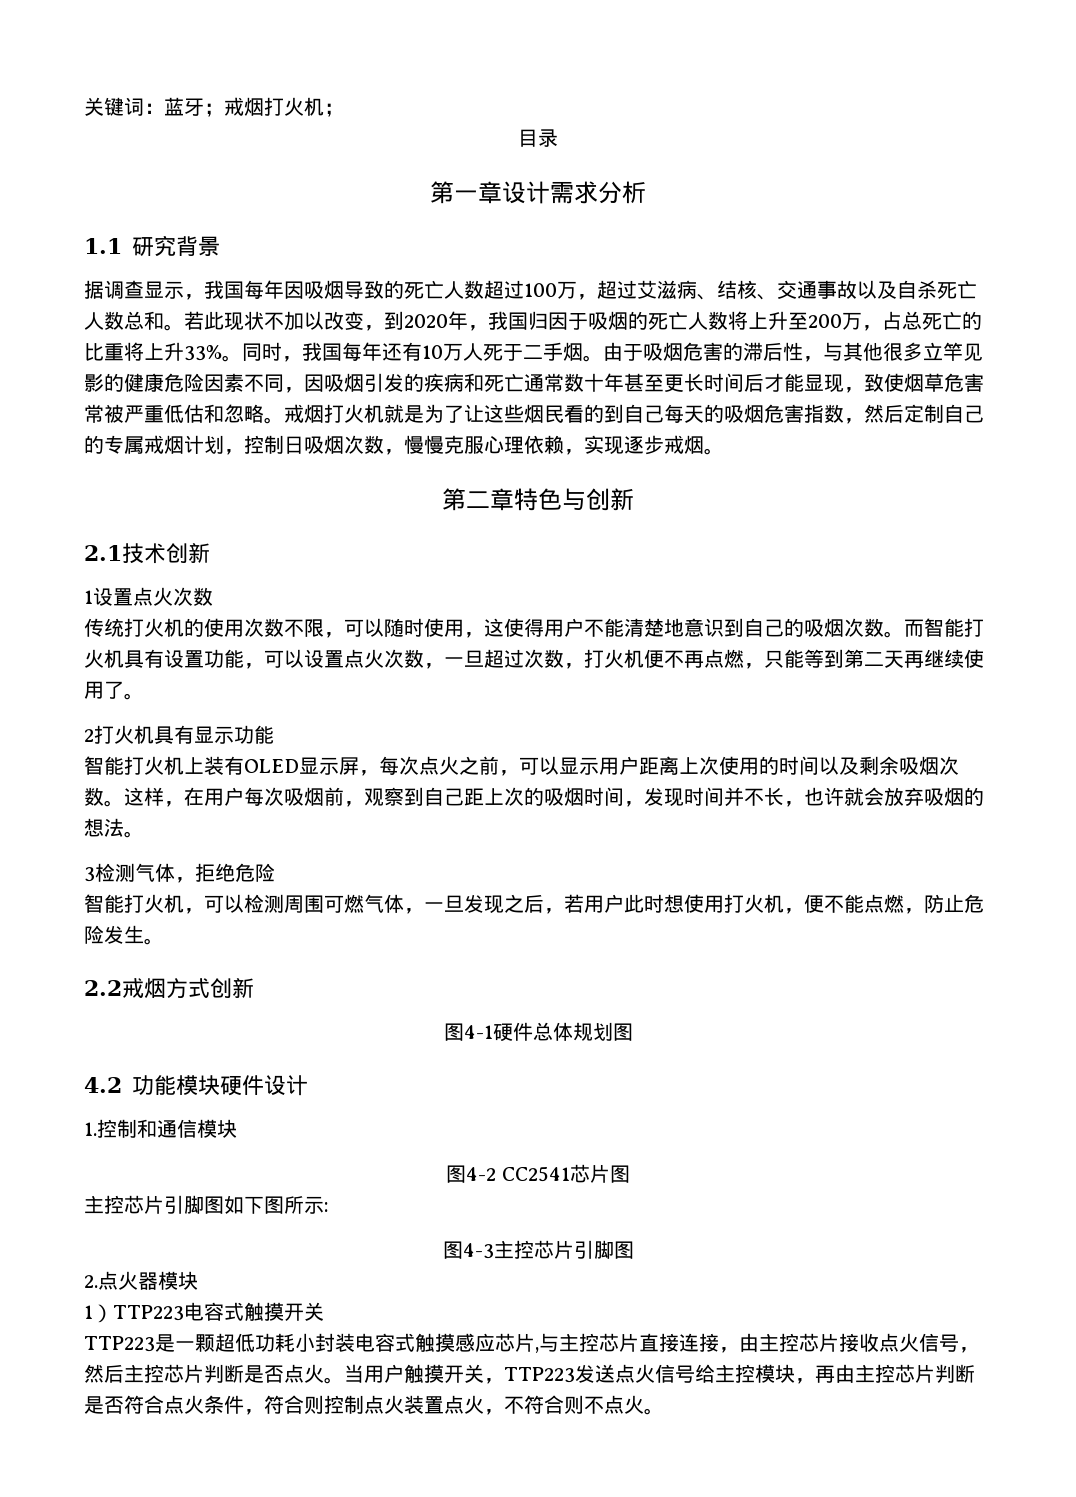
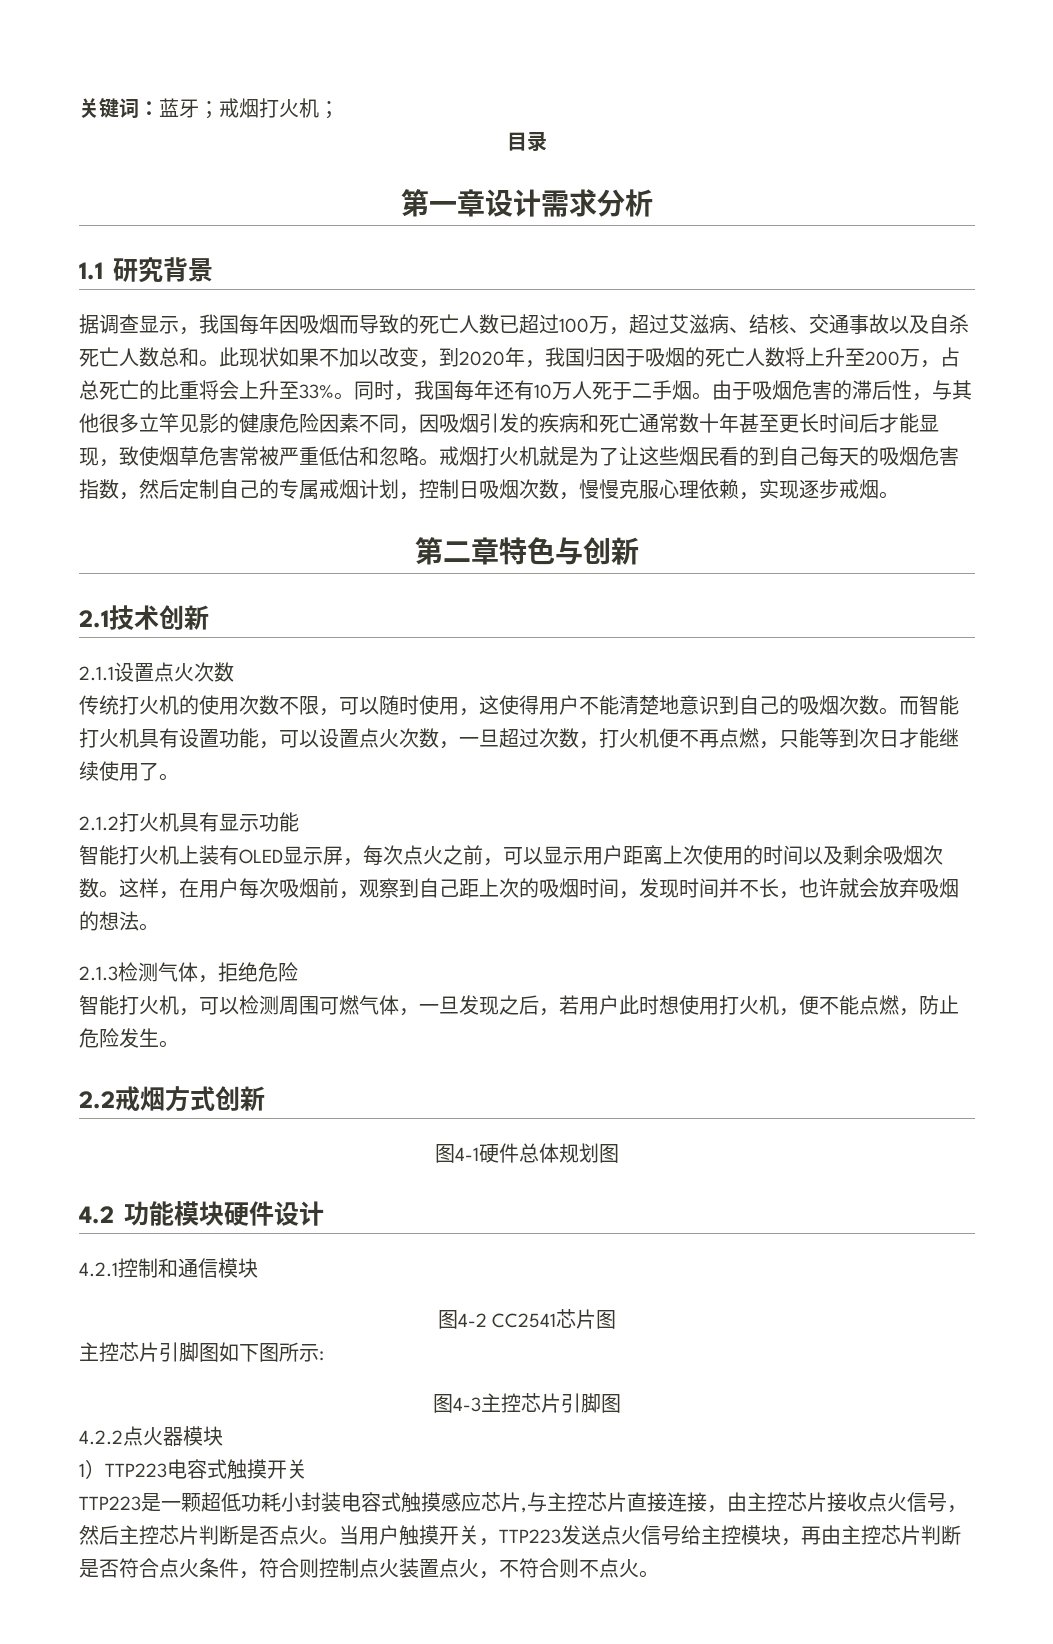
- 据调查显示，我国每年因吸烟导致的死亡人数超过100万，超过艾滋病、结核、交通事故以及自杀死亡人数总和。
+ 据调查显示，我国每年因吸烟而导致的死亡人数已超过100万，超过艾滋病、结核、交通事故以及自杀死亡人数总和。
- 若此现状不加以改变，到2020年，我国归因于吸烟的死亡人数将上升至200万，占总死亡的比重将上升33%。
+ 此现状如果不加以改变，到2020年，我国归因于吸烟的死亡人数将上升至200万，占总死亡的比重将会上升至33%。
- 1设置点火次数
+ 2.1.1设置点火次数
- 而智能打火机具有设置功能，可以设置点火次数，一旦超过次数，打火机便不再点燃，只能等到第二天再继续使用了。
+ 而智能打火机具有设置功能，可以设置点火次数，一旦超过次数，打火机便不再点燃，只能等到次日才能继续使用了。
- 2打火机具有显示功能
+ 2.1.2打火机具有显示功能
- 3检测气体，拒绝危险
+ 2.1.3检测气体，拒绝危险
- 1.控制和通信模块
+ 4.2.1控制和通信模块
- 2.点火器模块
+ 4.2.2点火器模块

